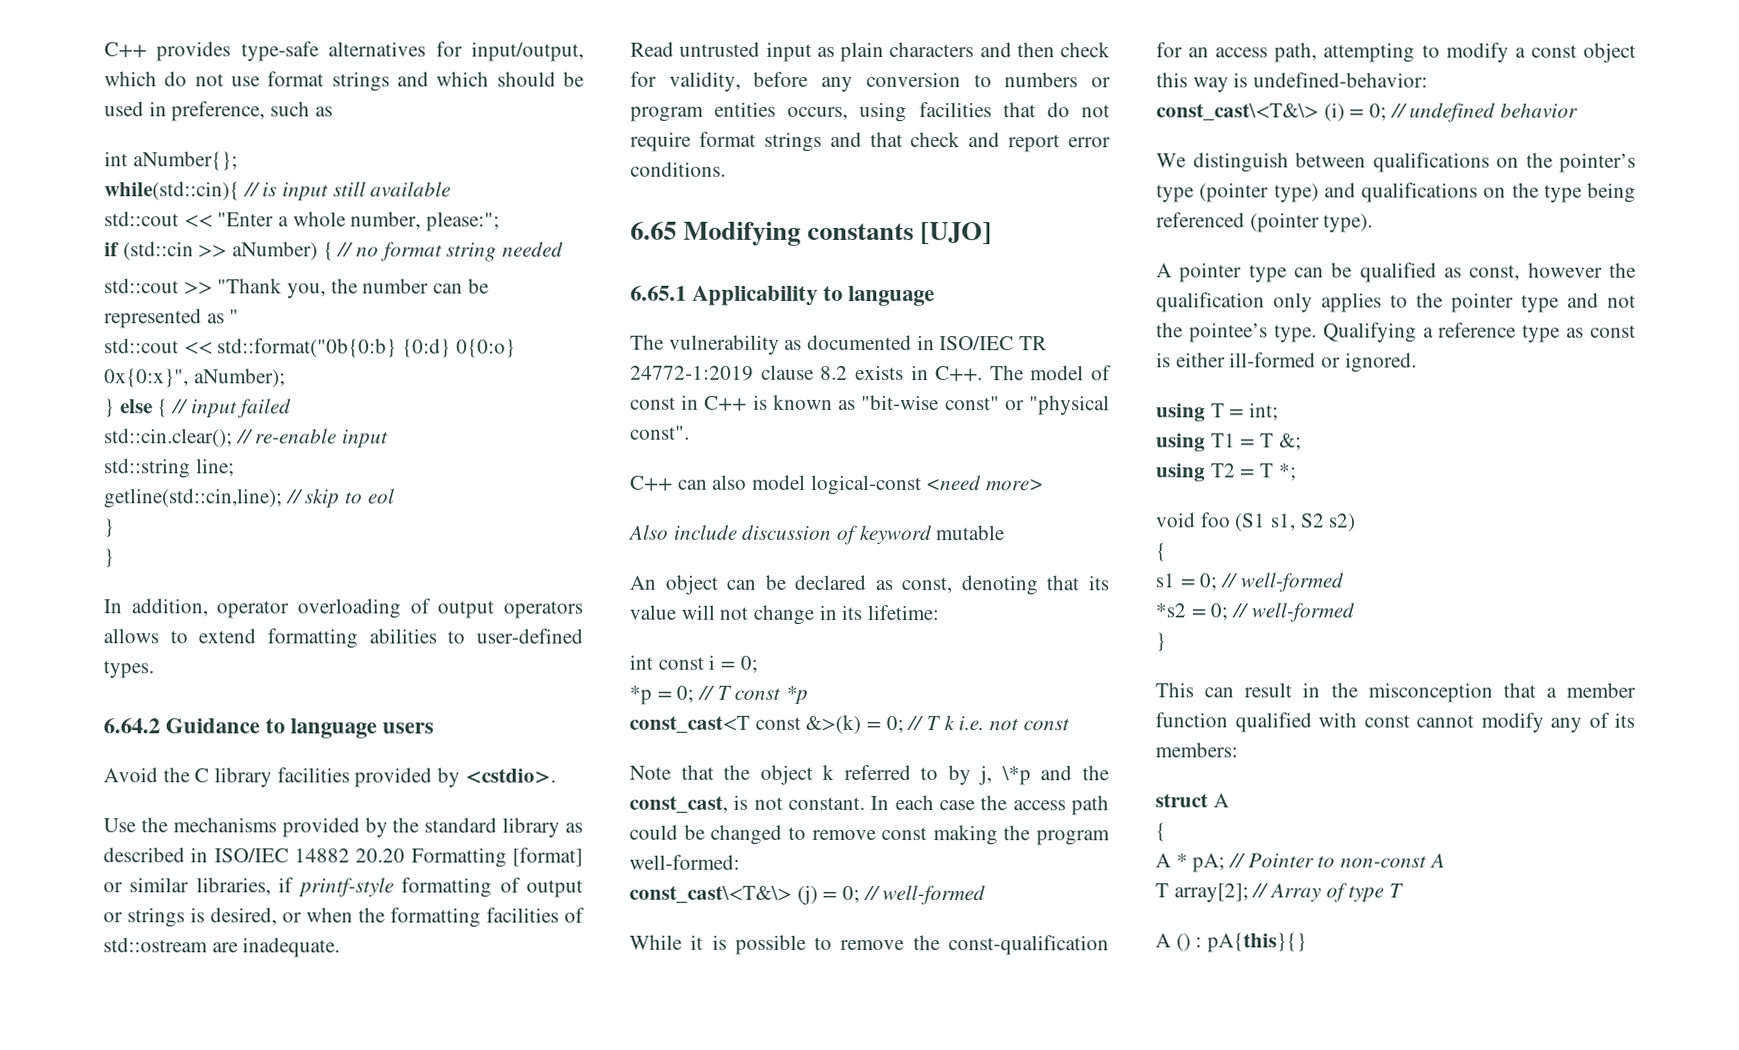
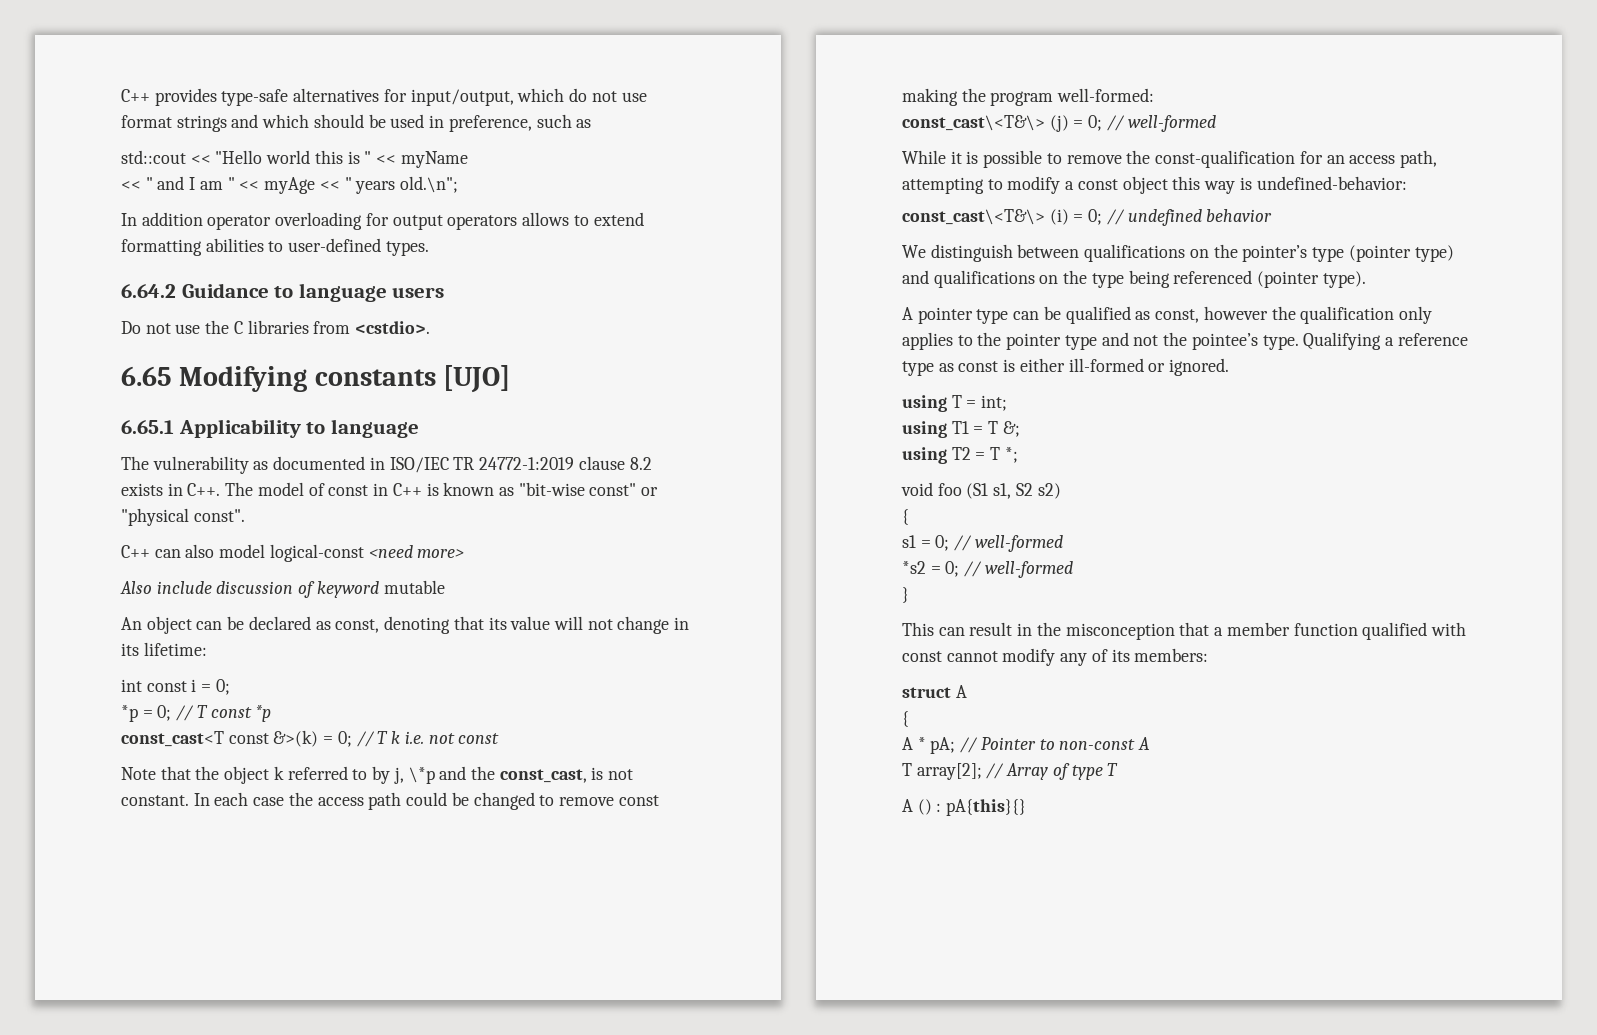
- int aNumber{};
- while(std::cin){ // is input still available
- std::cout << "Enter a whole number, please:";
- if (std::cin >> aNumber) { // no format string needed
- std::cout >> "Thank you, the number can be represented as "
- std::cout << std::format("0b{0:b} {0:d} 0{0:o} 0x{0:x}", aNumber);
- } else { // input failed
- std::cin.clear(); // re-enable input
- std::string line;
- getline(std::cin,line); // skip to eol
- }
- }
- In addition, operator overloading of output operators allows to extend formatting abilities to user-defined types.
+ std::cout << "Hello world this is " << myName
+ << " and I am " << myAge << " years old.\n";
+ In addition operator overloading for output operators allows to extend formatting abilities to user-defined types.
- Avoid the C library facilities provided by <cstdio>.
- Use the mechanisms provided by the standard library as described in ISO/IEC 14882 20.20 Formatting [format] or similar libraries, if printf-style formatting of output or strings is desired, or when the formatting facilities of std::ostream are inadequate.
- Read untrusted input as plain characters and then check for validity, before any conversion to numbers or program entities occurs, using facilities that do not require format strings and that check and report error conditions.
+ Do not use the C libraries from <cstdio>.

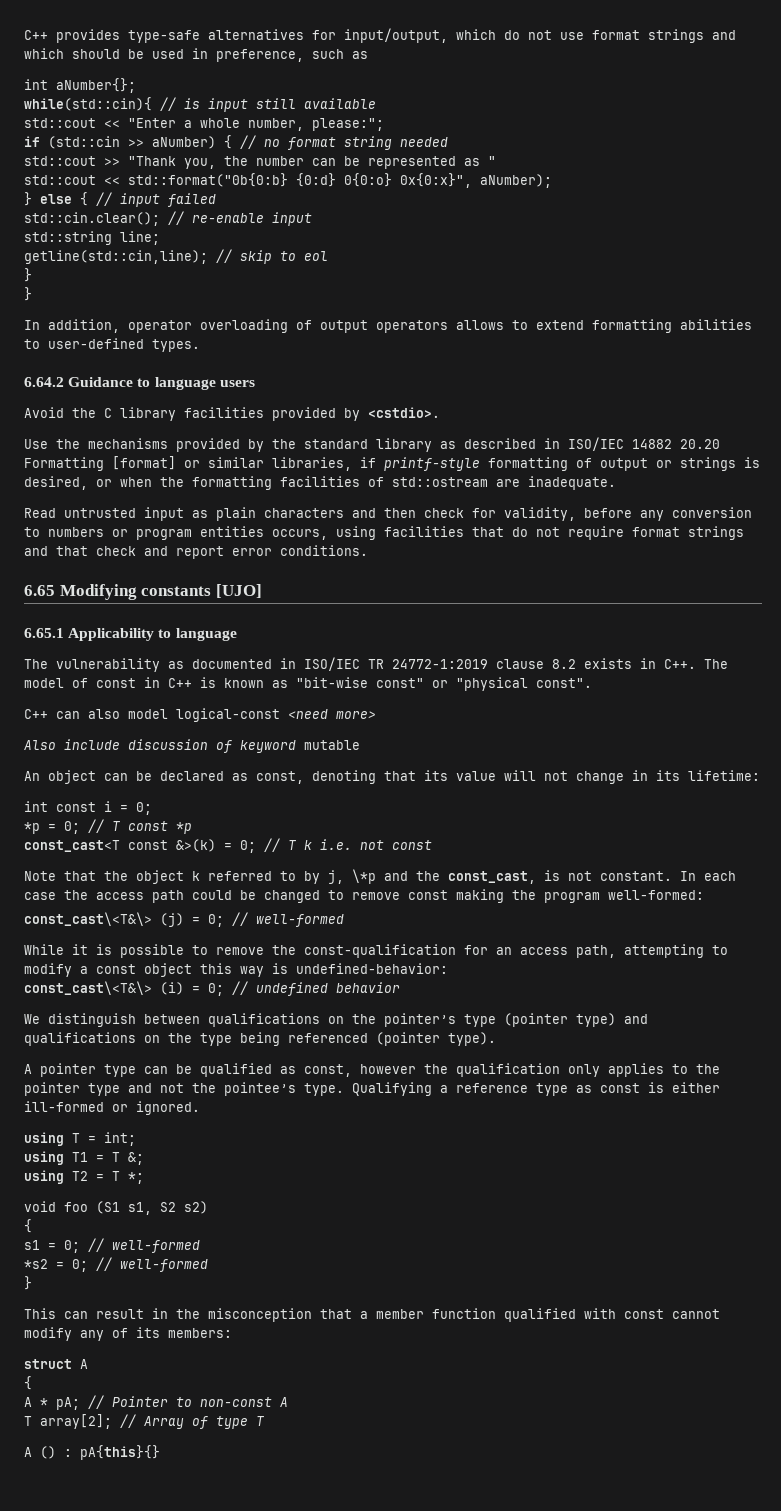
- std::cout << "Hello world this is " << myName
- << " and I am " << myAge << " years old.\n";
- In addition operator overloading for output operators allows to extend formatting abilities to user-defined types.
+ int aNumber{};
+ while(std::cin){ // is input still available
+ std::cout << "Enter a whole number, please:";
+ if (std::cin >> aNumber) { // no format string needed
+ std::cout >> "Thank you, the number can be represented as "
+ std::cout << std::format("0b{0:b} {0:d} 0{0:o} 0x{0:x}", aNumber);
+ } else { // input failed
+ std::cin.clear(); // re-enable input
+ std::string line;
+ getline(std::cin,line); // skip to eol
+ }
+ }
+ In addition, operator overloading of output operators allows to extend formatting abilities to user-defined types.
- Do not use the C libraries from <cstdio>.
+ Avoid the C library facilities provided by <cstdio>.
+ Use the mechanisms provided by the standard library as described in ISO/IEC 14882 20.20 Formatting [format] or similar libraries, if printf-style formatting of output or strings is desired, or when the formatting facilities of std::ostream are inadequate.
+ Read untrusted input as plain characters and then check for validity, before any conversion to numbers or program entities occurs, using facilities that do not require format strings and that check and report error conditions.

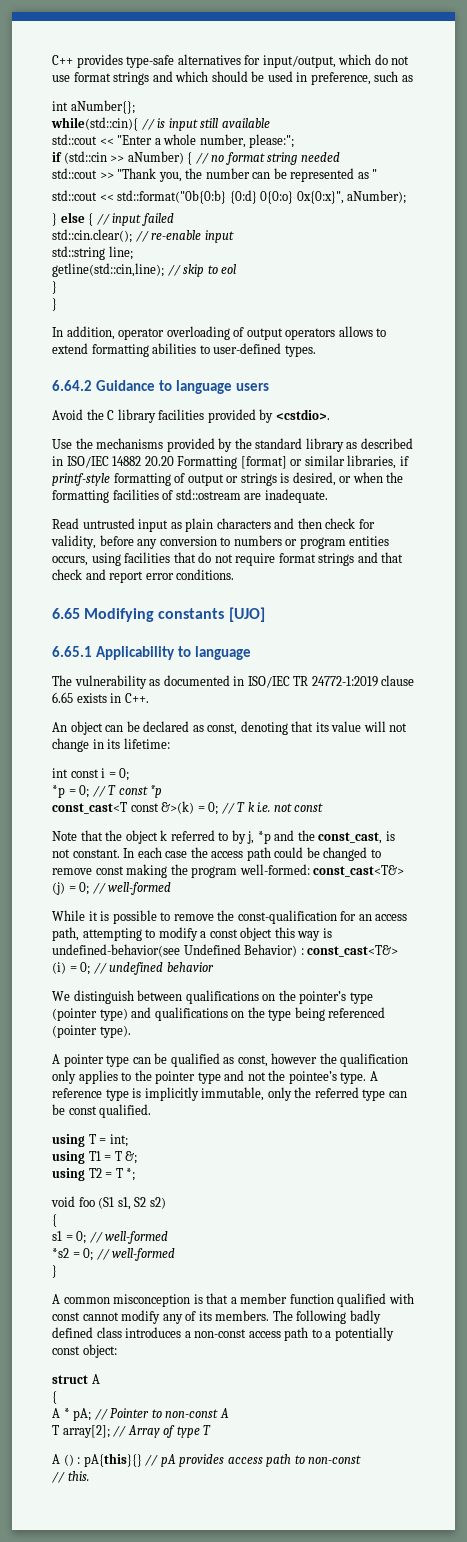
- The vulnerability as documented in ISO/IEC TR 24772-1:2019 clause 8.2 exists in C++. The model of const in C++ is known as "bit-wise const" or "physical const".
- C++ can also model logical-const <need more>
- Also include discussion of keyword mutable
+ The vulnerability as documented in ISO/IEC TR 24772-1:2019 clause 6.65 exists in C++.
- Note that the object k referred to by j, \*p and the const_cast, is not constant.
+ Note that the object k referred to by j, *p and the const_cast, is not constant.
- In each case the access path could be changed to remove const making the program well-formed:
- const_cast\<T&\> (j) = 0; // well-formed
+ In each case the access path could be changed to remove const making the program well-formed: const_cast<T&> (j) = 0; // well-formed
- While it is possible to remove the const-qualification for an access path, attempting to modify a const object this way is undefined-behavior:
- const_cast\<T&\> (i) = 0; // undefined behavior
+ While it is possible to remove the const-qualification for an access path, attempting to modify a const object this way is undefined-behavior(see Undefined Behavior) : const_cast<T&> (i) = 0; // undefined behavior
- Qualifying a reference type as const is either ill-formed or ignored.
+ A reference type is implicitly immutable, only the referred type can be const qualified.
- This can result in the misconception that a member function qualified with const cannot modify any of its members:
+ A common misconception is that a member function qualified with const cannot modify any of its members. The following badly defined class introduces a non-const access path to a potentially const object:
- A () : pA{this}{}
+ A () : pA{this}{} // pA provides access path to non-const
+ // this.

